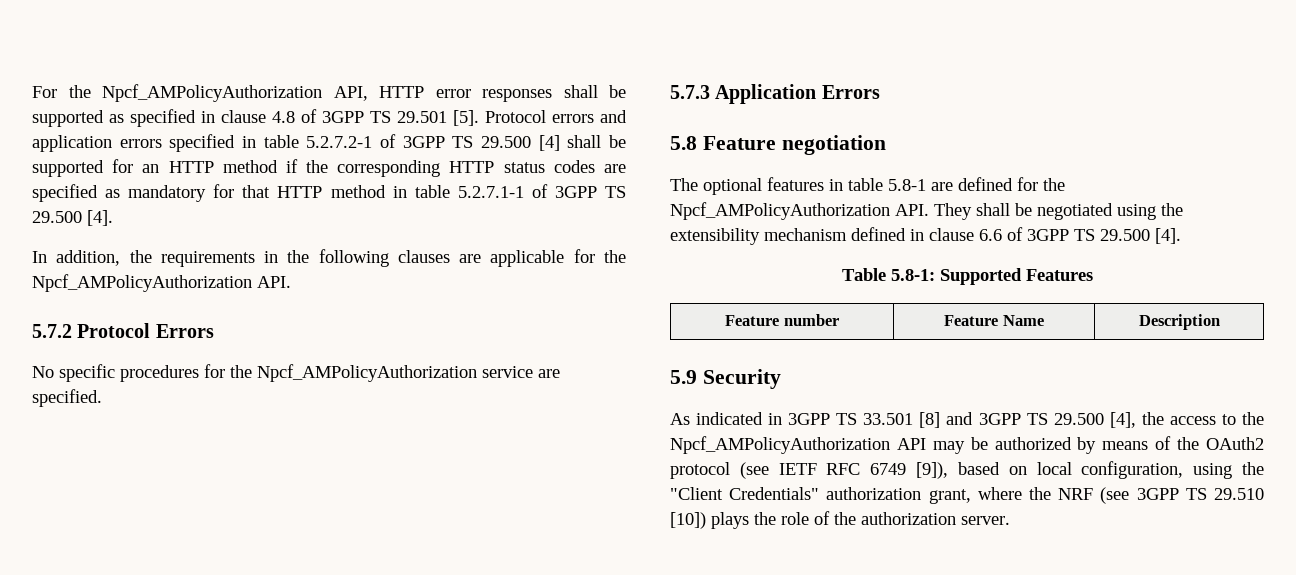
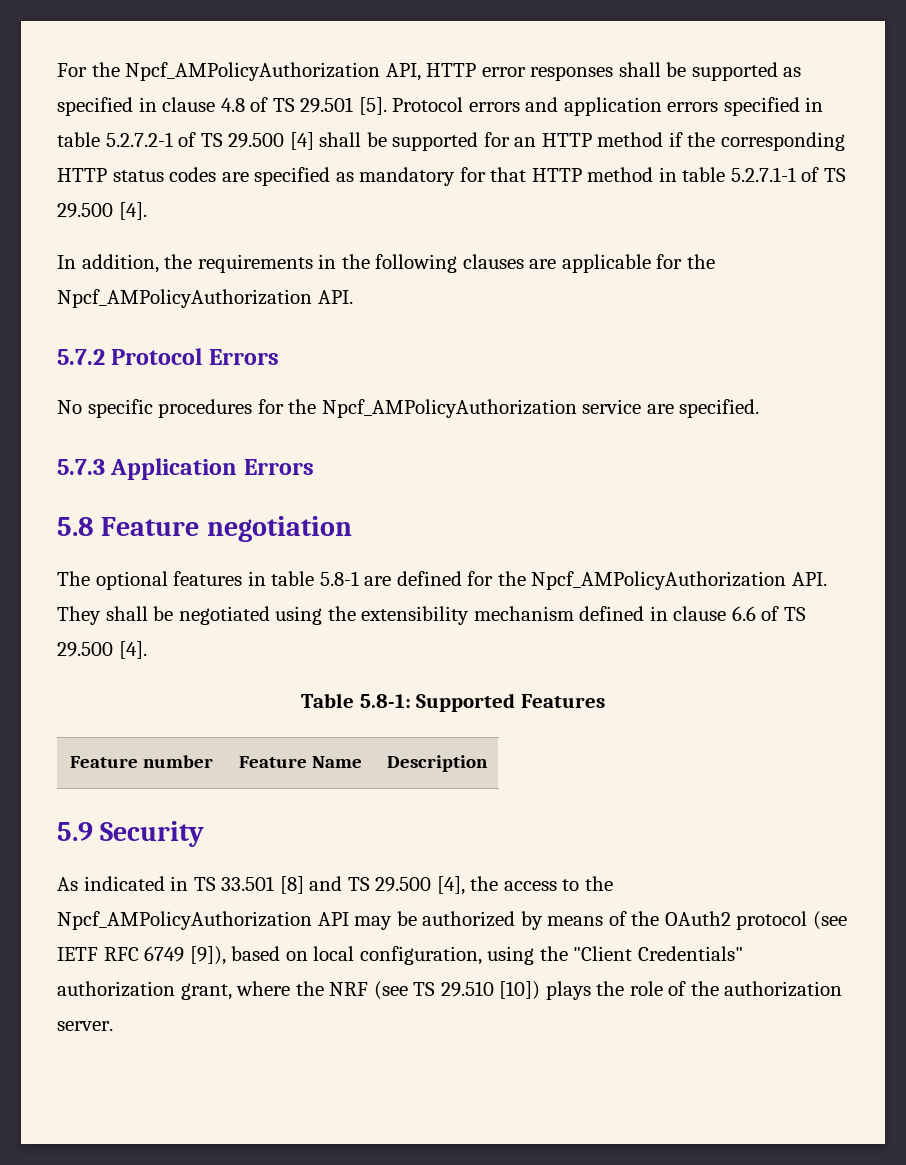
- For the Npcf_AMPolicyAuthorization API, HTTP error responses shall be supported as specified in clause 4.8 of 3GPP TS 29.501 [5].
+ For the Npcf_AMPolicyAuthorization API, HTTP error responses shall be supported as specified in clause 4.8 of TS 29.501 [5].
- Protocol errors and application errors specified in table 5.2.7.2-1 of 3GPP TS 29.500 [4] shall be supported for an HTTP method if the corresponding HTTP status codes are specified as mandatory for that HTTP method in table 5.2.7.1-1 of 3GPP TS 29.500 [4].
+ Protocol errors and application errors specified in table 5.2.7.2-1 of TS 29.500 [4] shall be supported for an HTTP method if the corresponding HTTP status codes are specified as mandatory for that HTTP method in table 5.2.7.1-1 of TS 29.500 [4].
- The optional features in table 5.8-1 are defined for the Npcf_AMPolicyAuthorization API. They shall be negotiated using the extensibility mechanism defined in clause 6.6 of 3GPP TS 29.500 [4].
+ The optional features in table 5.8-1 are defined for the Npcf_AMPolicyAuthorization API. They shall be negotiated using the extensibility mechanism defined in clause 6.6 of TS 29.500 [4].
- As indicated in 3GPP TS 33.501 [8] and 3GPP TS 29.500 [4], the access to the Npcf_AMPolicyAuthorization API may be authorized by means of the OAuth2 protocol (see IETF RFC 6749 [9]), based on local configuration, using the "Client Credentials" authorization grant, where the NRF (see 3GPP TS 29.510 [10]) plays the role of the authorization server.
+ As indicated in TS 33.501 [8] and TS 29.500 [4], the access to the Npcf_AMPolicyAuthorization API may be authorized by means of the OAuth2 protocol (see IETF RFC 6749 [9]), based on local configuration, using the "Client Credentials" authorization grant, where the NRF (see TS 29.510 [10]) plays the role of the authorization server.

